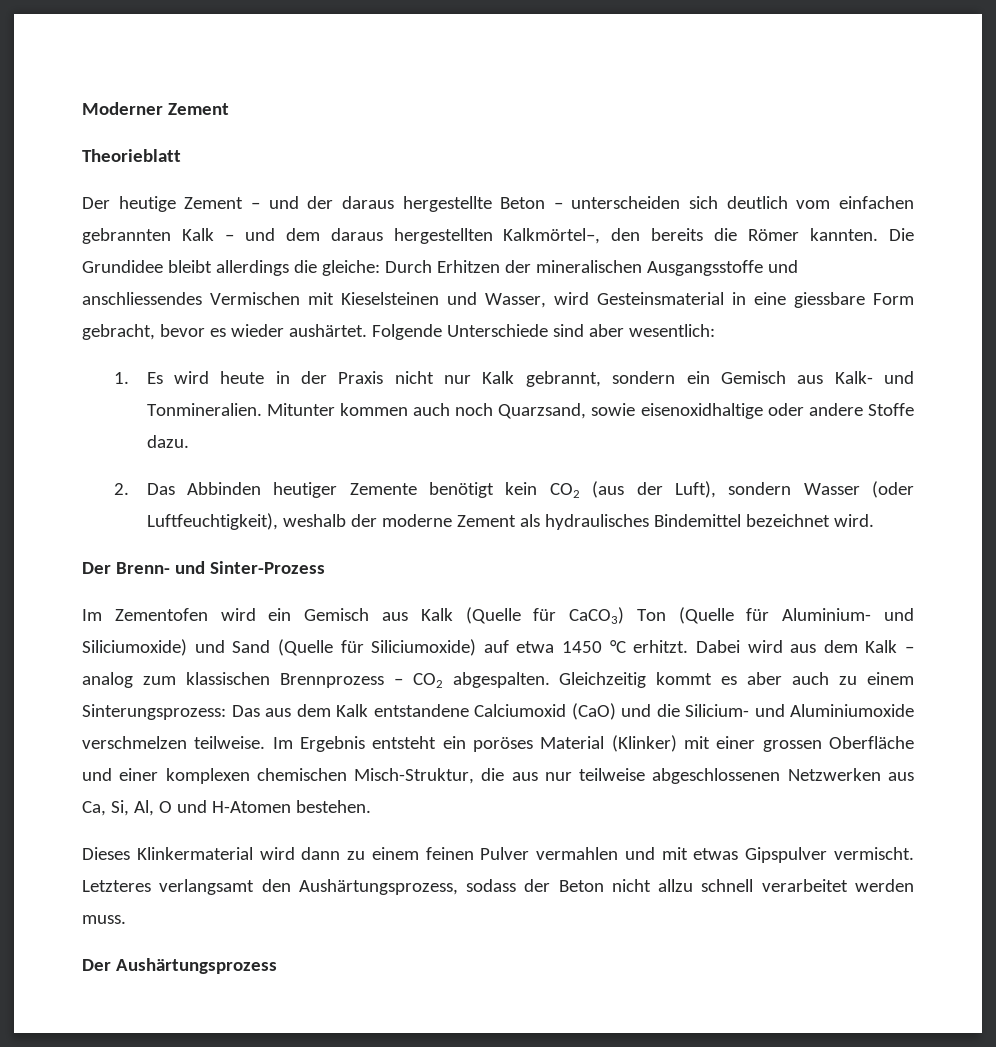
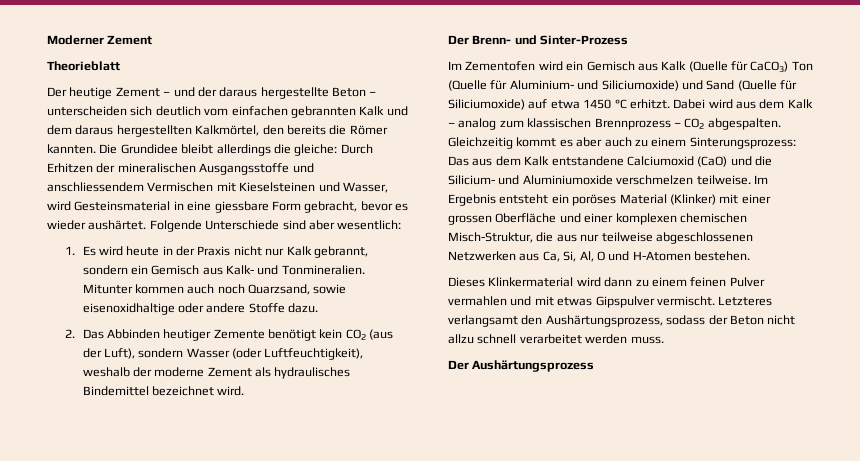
- Der heutige Zement – und der daraus hergestellte Beton – unterscheiden sich deutlich vom einfachen gebrannten Kalk – und dem daraus hergestellten Kalkmörtel–, den bereits die Römer kannten.
+ Der heutige Zement – und der daraus hergestellte Beton – unterscheiden sich deutlich vom einfachen gebrannten Kalk und dem daraus hergestellten Kalkmörtel, den bereits die Römer kannten.
- Die Grundidee bleibt allerdings die gleiche: Durch Erhitzen der mineralischen Ausgangsstoffe und anschliessendes Vermischen mit Kieselsteinen und Wasser, wird Gesteinsmaterial in eine giessbare Form gebracht, bevor es wieder aushärtet.
+ Die Grundidee bleibt allerdings die gleiche: Durch Erhitzen der mineralischen Ausgangsstoffe und anschliessendem Vermischen mit Kieselsteinen und Wasser, wird Gesteinsmaterial in eine giessbare Form gebracht, bevor es wieder aushärtet.

